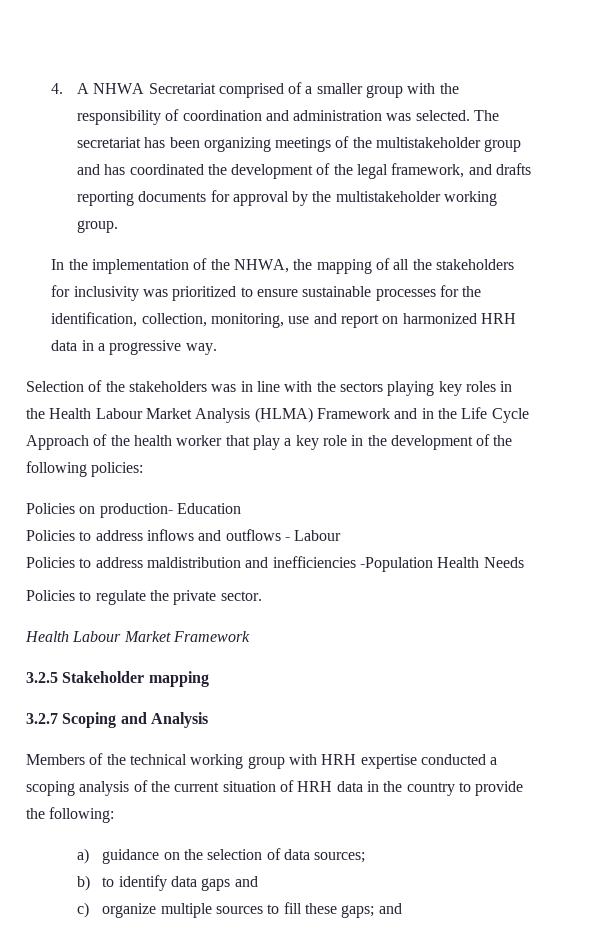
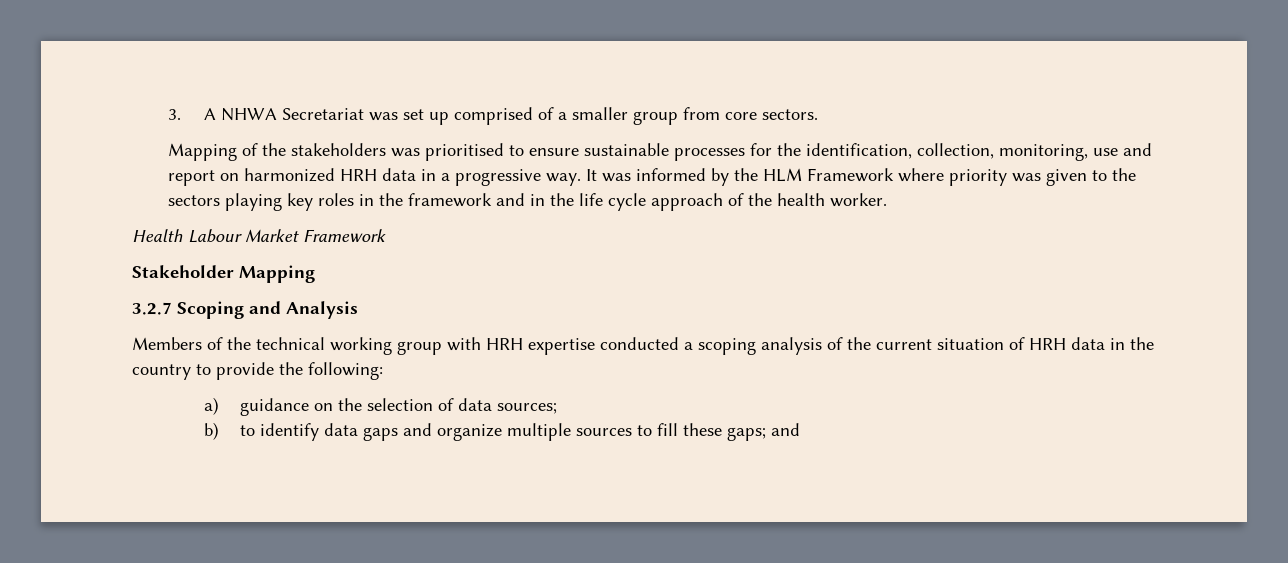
- 4. A NHWA Secretariat comprised of a smaller group with the responsibility of coordination and administration was selected. The secretariat has been organizing meetings of the multistakeholder group and has coordinated the development of the legal framework, and drafts reporting documents for approval by the multistakeholder working group.
- In the implementation of the NHWA, the mapping of all the stakeholders for inclusivity was prioritized to ensure sustainable processes for the identification, collection, monitoring, use and report on harmonized HRH data in a progressive way.
- Selection of the stakeholders was in line with the sectors playing key roles in the Health Labour Market Analysis (HLMA) Framework and in the Life Cycle Approach of the health worker that play a key role in the development of the following policies:
- Policies on production- Education
- Policies to address inflows and outflows - Labour
- Policies to address maldistribution and inefficiencies -Population Health Needs
- Policies to regulate the private sector.
+ 3. A NHWA Secretariat was set up comprised of a smaller group from core sectors.
+ Mapping of the stakeholders was prioritised to ensure sustainable processes for the identification, collection, monitoring, use and report on harmonized HRH data in a progressive way. It was informed by the HLM Framework where priority was given to the sectors playing key roles in the framework and in the life cycle approach of the health worker.
- 3.2.5 Stakeholder mapping
+ Stakeholder Mapping
- b) to identify data gaps and
- c) organize multiple sources to fill these gaps; and
+ b) to identify data gaps and organize multiple sources to fill these gaps; and

